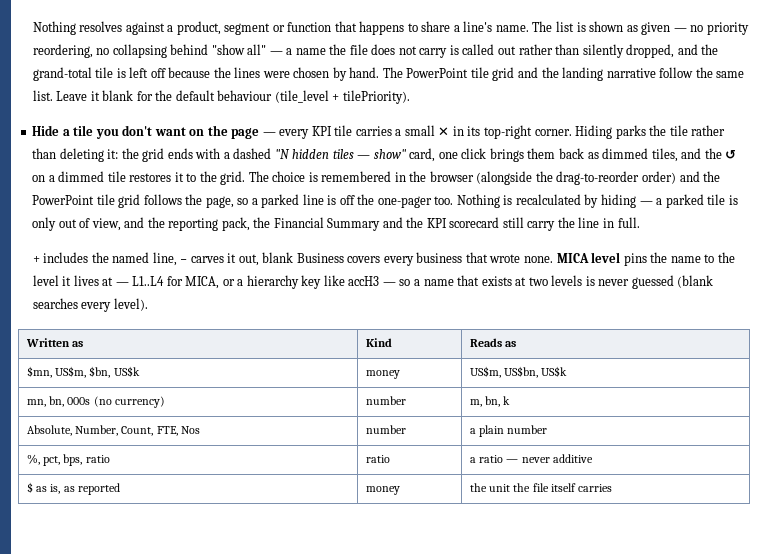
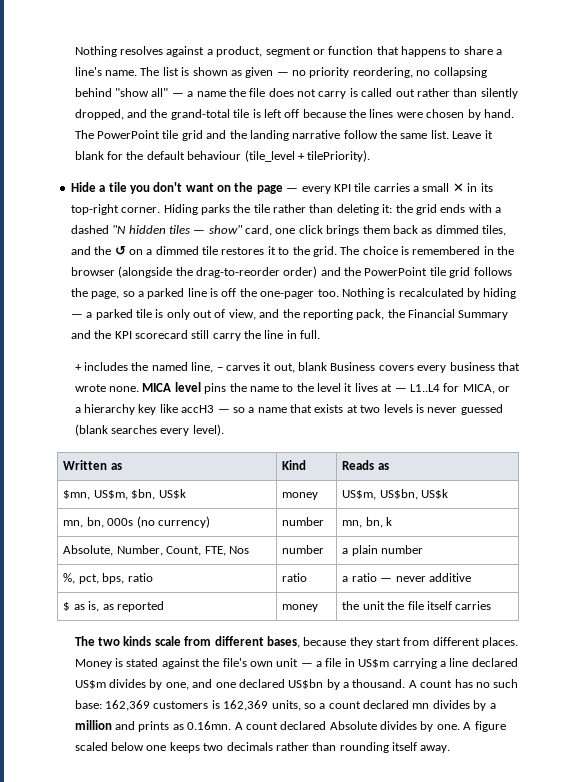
- mn, bn, 000s (no currency) | number | m, bn, k
+ mn, bn, 000s (no currency) | number | mn, bn, k
+ The two kinds scale from different bases, because they start from different places. Money is stated against the file's own unit — a file in US$m carrying a line declared US$m divides by one, and one declared US$bn by a thousand. A count has no such base: 162,369 customers is 162,369 units, so a count declared mn divides by a million and prints as 0.16mn. A count declared Absolute divides by one. A figure scaled below one keeps two decimals rather than rounding itself away.

